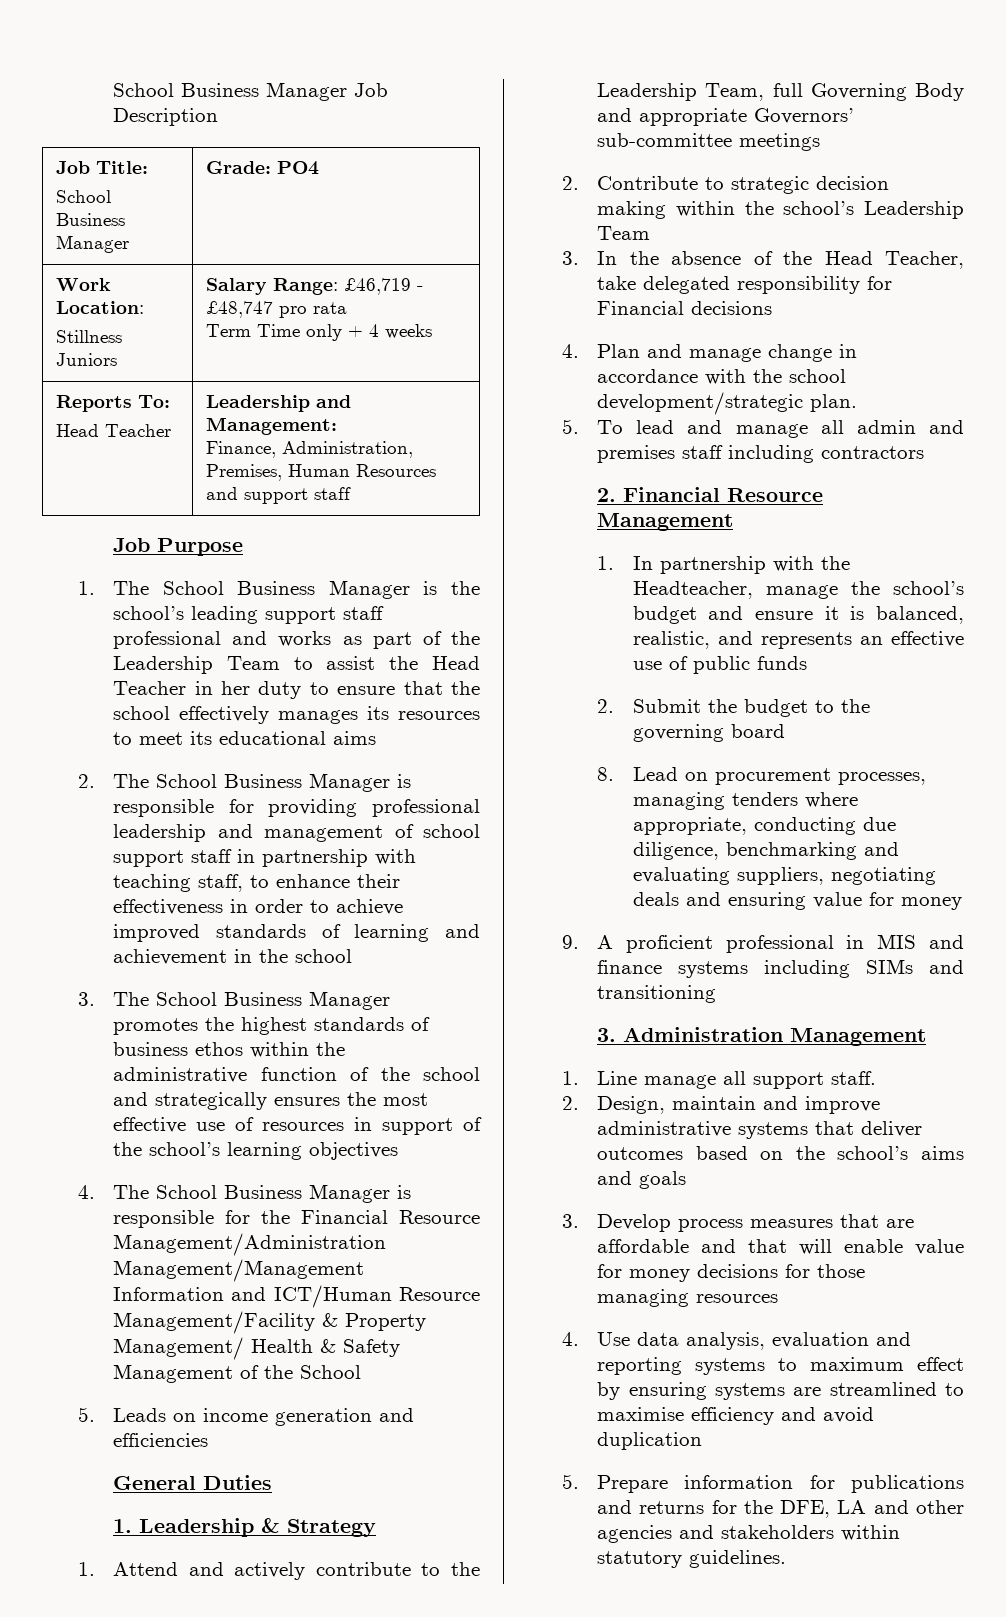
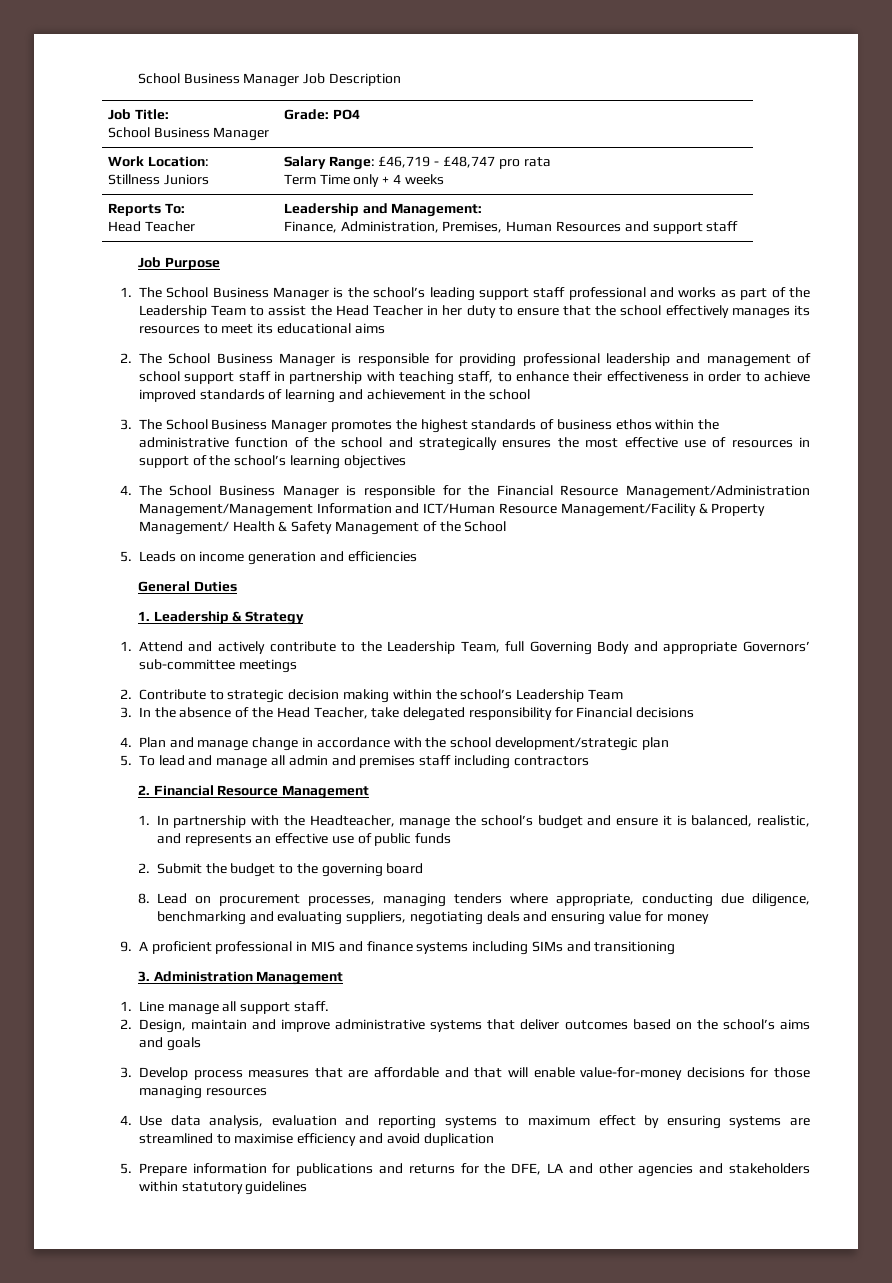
- 4. Plan and manage change in accordance with the school development/strategic plan.
+ 4. Plan and manage change in accordance with the school development/strategic plan
- 3. Develop process measures that are affordable and that will enable value for money decisions for those managing resources
+ 3. Develop process measures that are affordable and that will enable value-for-money decisions for those managing resources
- 5. Prepare information for publications and returns for the DFE, LA and other agencies and stakeholders within statutory guidelines.
+ 5. Prepare information for publications and returns for the DFE, LA and other agencies and stakeholders within statutory guidelines

